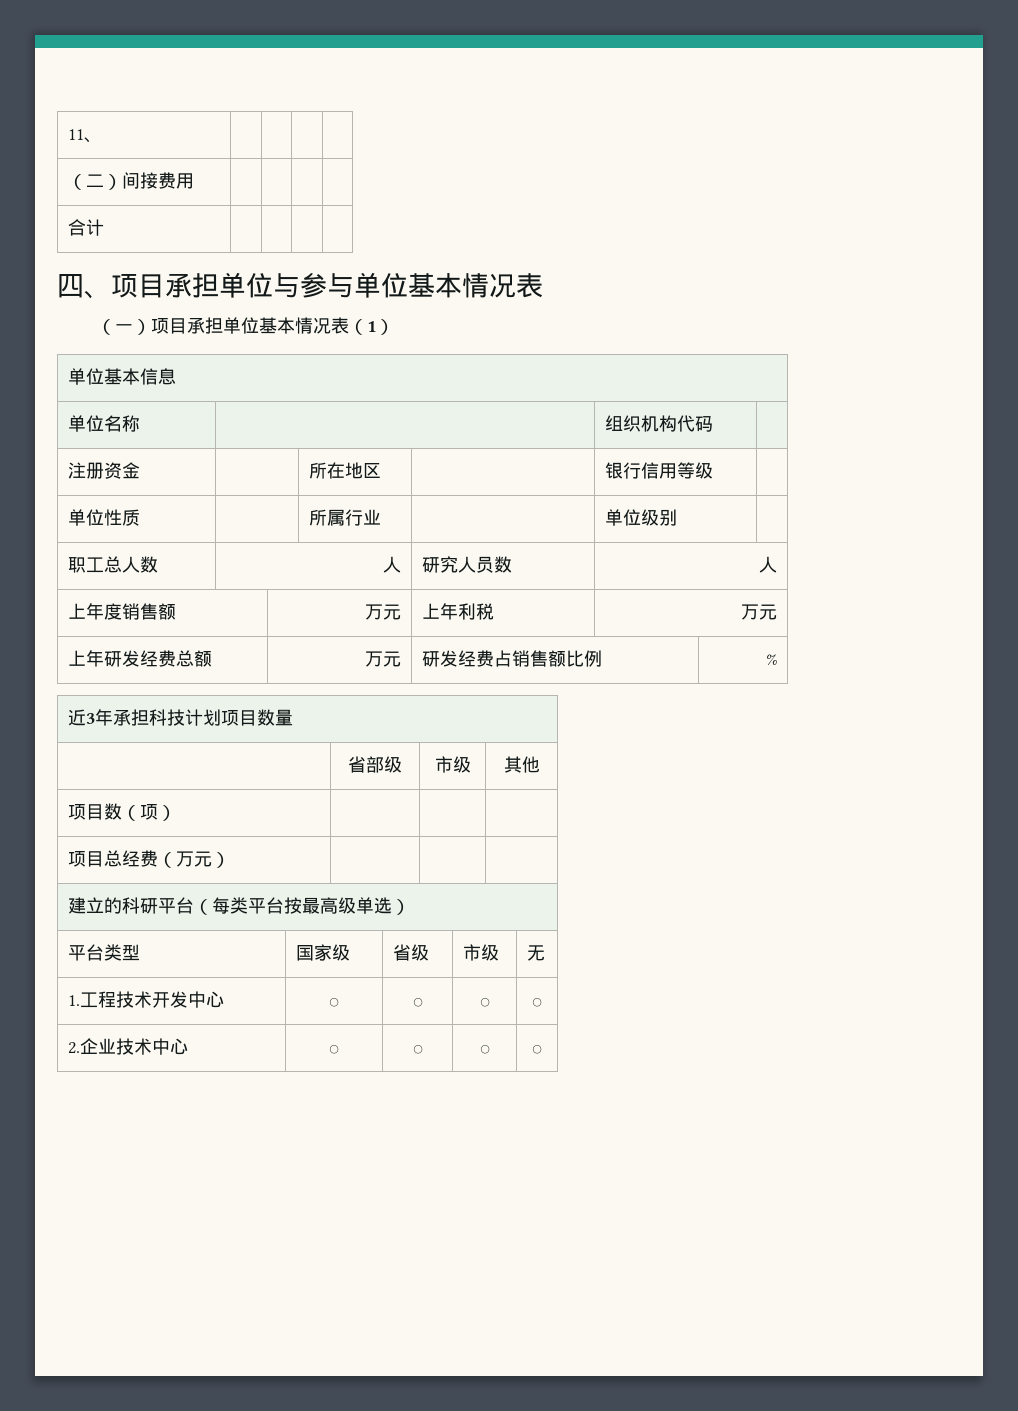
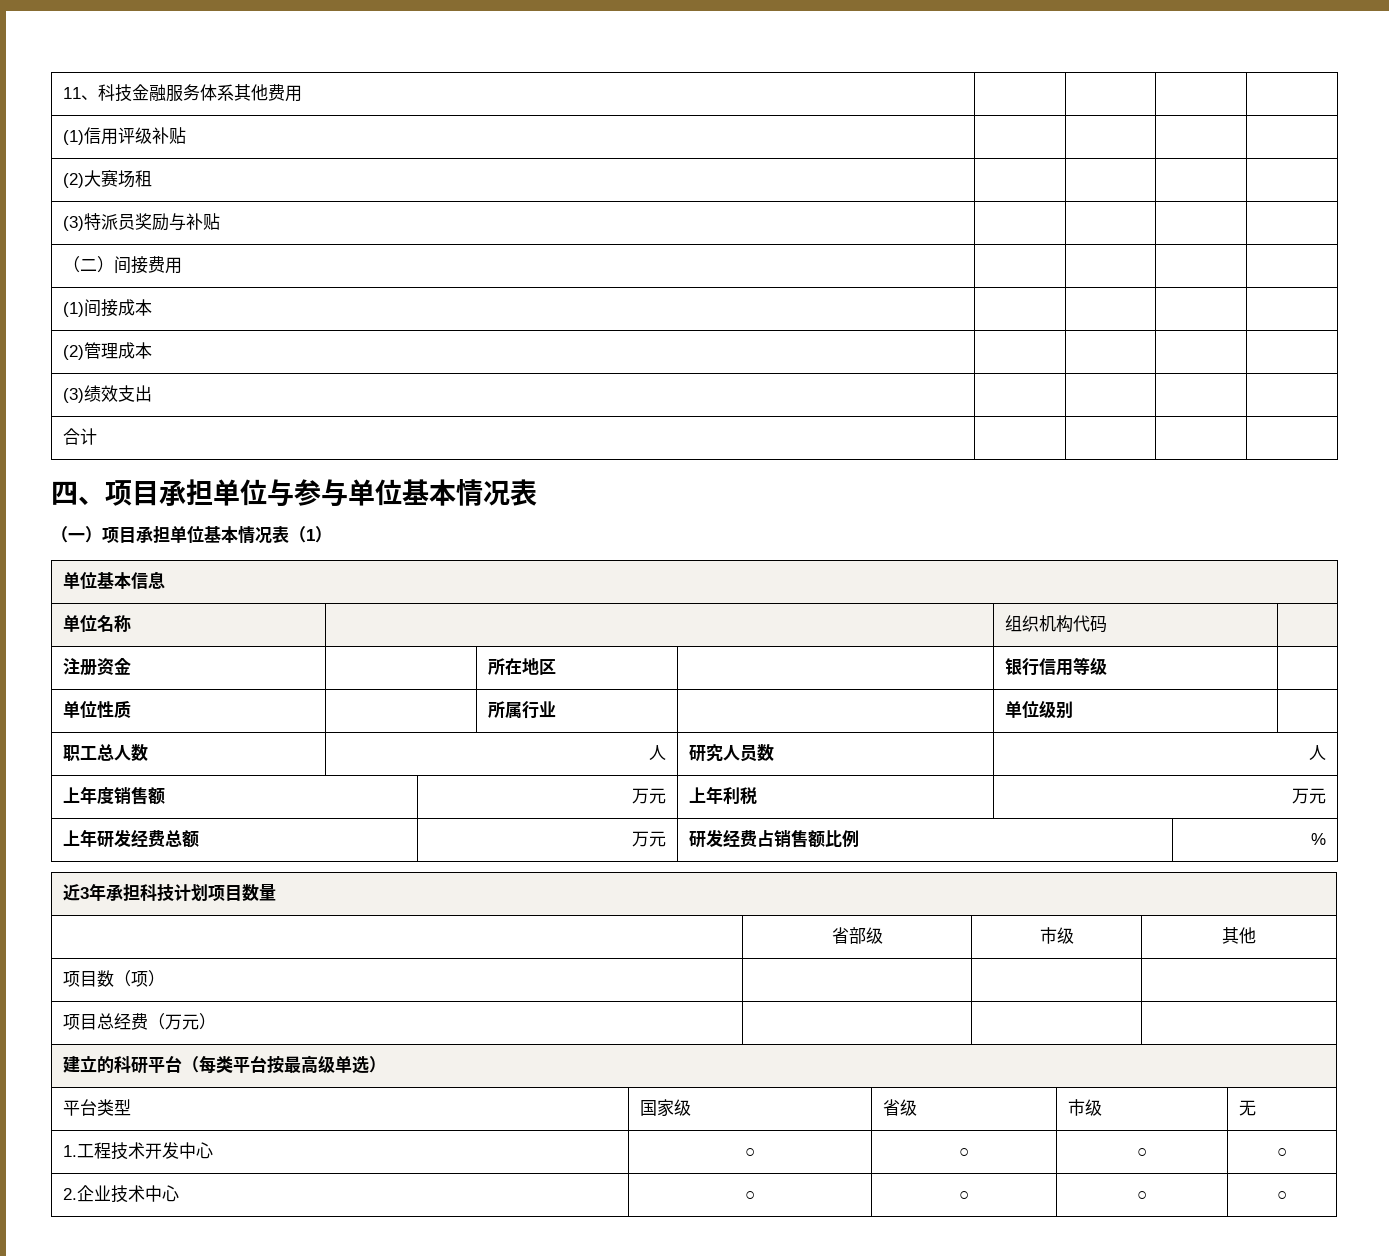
- 11、 | | | |
+ 11、科技金融服务体系其他费用 | | | |
+ (1)信用评级补贴 | | | |
+ (2)大赛场租 | | | |
+ (3)特派员奖励与补贴 | | | |
  （二）间接费用 | | | |
+ (1)间接成本 | | | |
+ (2)管理成本 | | | |
+ (3)绩效支出 | | | |

